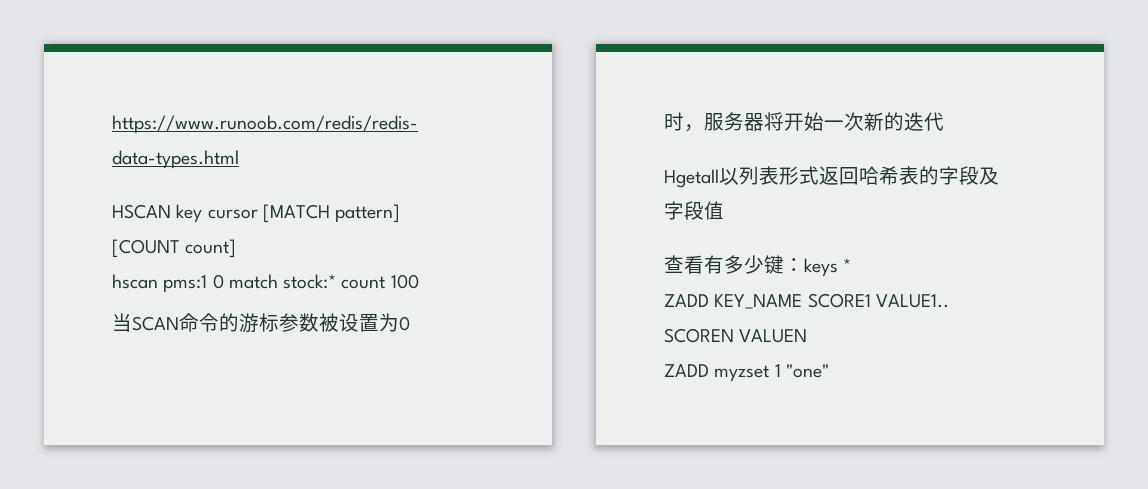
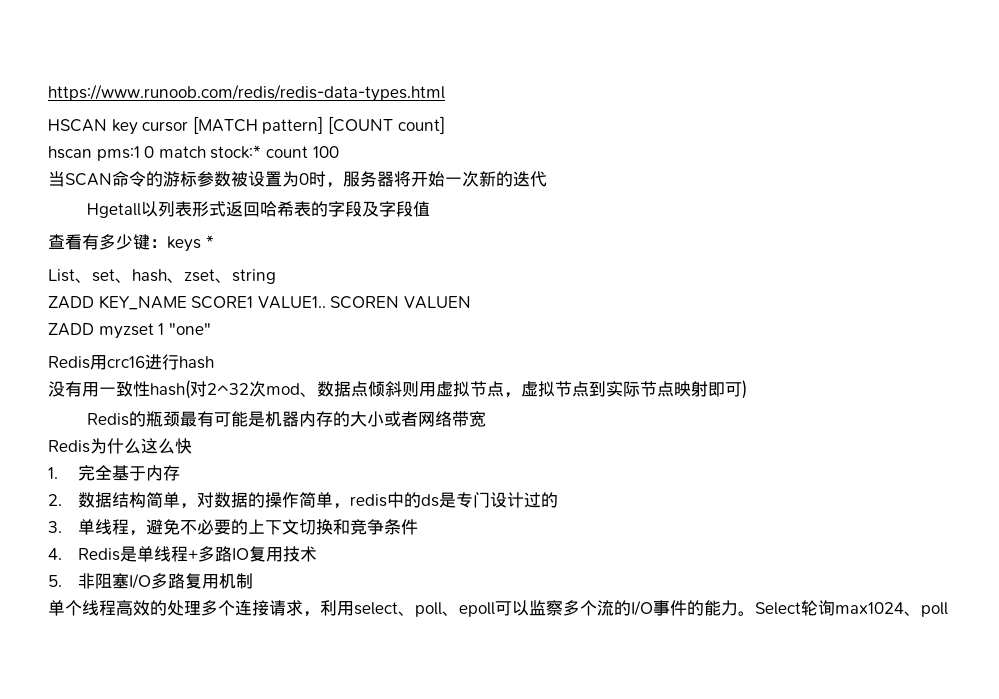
+ List、set、hash、zset、string
+ Redis用crc16进行hash
+ 没有用一致性hash(对2^32次mod、数据点倾斜则用虚拟节点，虚拟节点到实际节点映射即可)
+ Redis的瓶颈最有可能是机器内存的大小或者网络带宽
+ Redis为什么这么快
+ 1.完全基于内存
+ 2.数据结构简单，对数据的操作简单，redis中的ds是专门设计过的
+ 3.单线程，避免不必要的上下文切换和竞争条件
+ 4. Redis是单线程+多路IO复用技术
+ 5.非阻塞I/O多路复用机制
+ 单个线程高效的处理多个连接请求，利用select、poll、epoll可以监察多个流的I/O事件的能力。Select轮询max1024、poll

